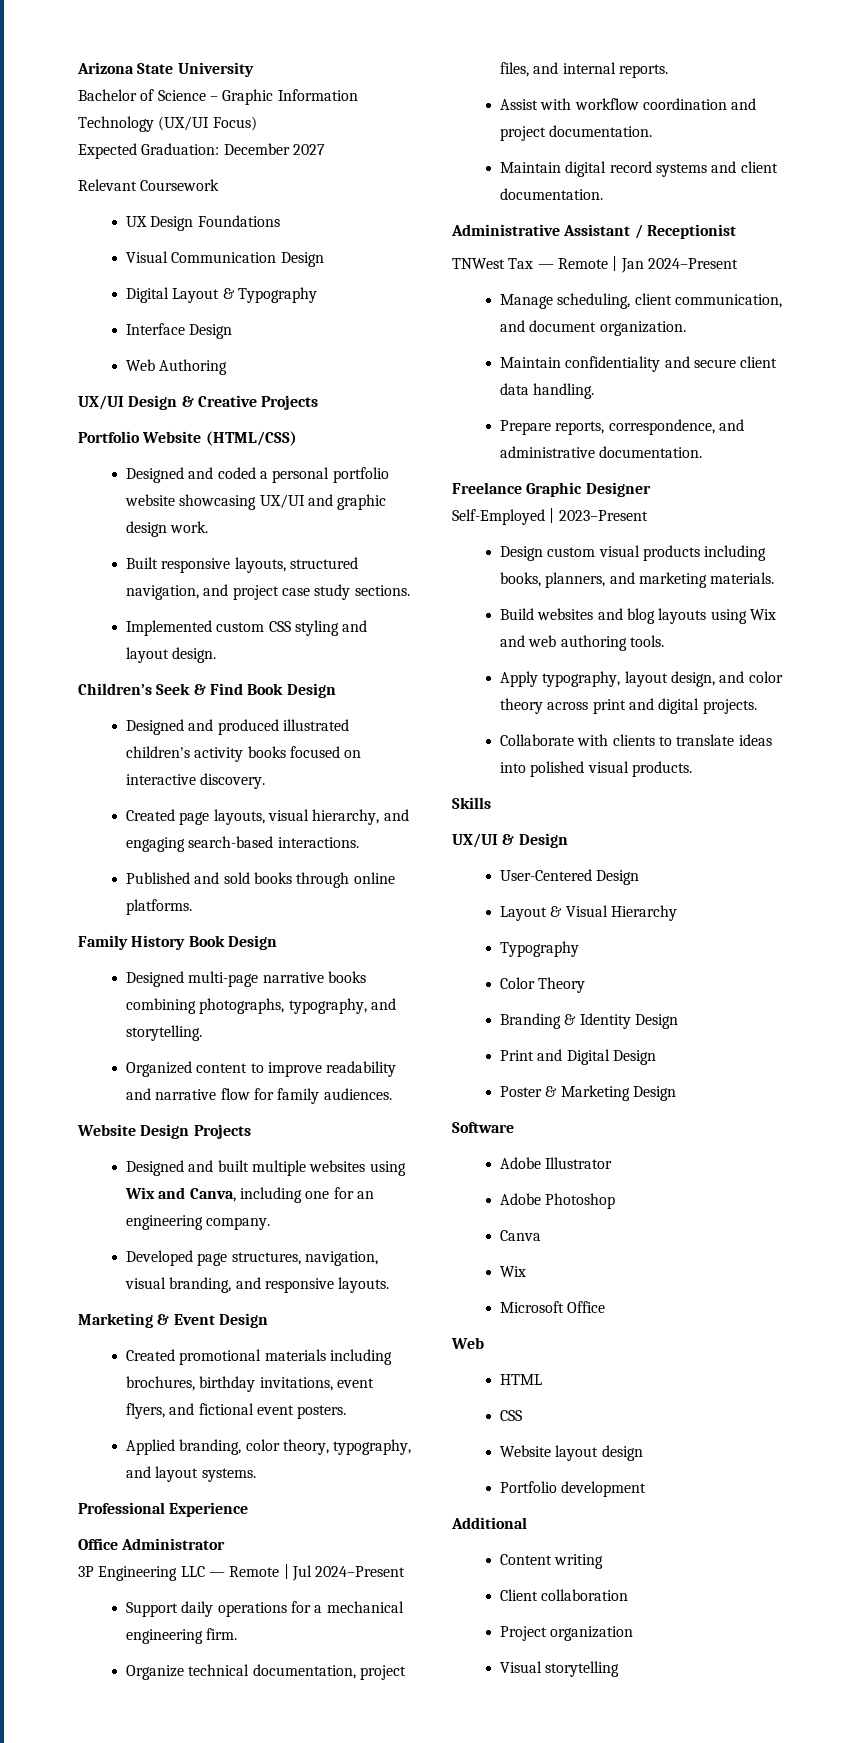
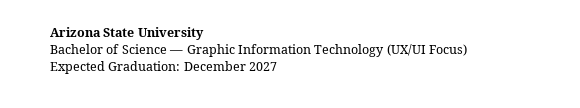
- Bachelor of Science – Graphic Information Technology (UX/UI Focus)
+ Bachelor of Science — Graphic Information Technology (UX/UI Focus)
- Relevant Coursework
- UX Design Foundations
- Visual Communication Design
- Digital Layout & Typography
- Interface Design
- Web Authoring
- UX/UI Design & Creative Projects
- Portfolio Website (HTML/CSS)
- Designed and coded a personal portfolio website showcasing UX/UI and graphic design work.
- Built responsive layouts, structured navigation, and project case study sections.
- Implemented custom CSS styling and layout design.
- Children’s Seek & Find Book Design
- Designed and produced illustrated children's activity books focused on interactive discovery.
- Created page layouts, visual hierarchy, and engaging search-based interactions.
- Published and sold books through online platforms.
- Family History Book Design
- Designed multi-page narrative books combining photographs, typography, and storytelling.
- Organized content to improve readability and narrative flow for family audiences.
- Website Design Projects
- Designed and built multiple websites using Wix and Canva, including one for an engineering company.
- Developed page structures, navigation, visual branding, and responsive layouts.
- Marketing & Event Design
- Created promotional materials including brochures, birthday invitations, event flyers, and fictional event posters.
- Applied branding, color theory, typography, and layout systems.
- Professional Experience
- Office Administrator
- 3P Engineering LLC — Remote | Jul 2024–Present
- Support daily operations for a mechanical engineering firm.
- Organize technical documentation, project files, and internal reports.
- Assist with workflow coordination and project documentation.
- Maintain digital record systems and client documentation.
- Administrative Assistant / Receptionist
- TNWest Tax — Remote | Jan 2024–Present
- Manage scheduling, client communication, and document organization.
- Maintain confidentiality and secure client data handling.
- Prepare reports, correspondence, and administrative documentation.
- Freelance Graphic Designer
- Self-Employed | 2023–Present
- Design custom visual products including books, planners, and marketing materials.
- Build websites and blog layouts using Wix and web authoring tools.
- Apply typography, layout design, and color theory across print and digital projects.
- Collaborate with clients to translate ideas into polished visual products.
- Skills
- UX/UI & Design
- User-Centered Design
- Layout & Visual Hierarchy
- Typography
- Color Theory
- Branding & Identity Design
- Print and Digital Design
- Poster & Marketing Design
- Software
- Adobe Illustrator
- Adobe Photoshop
- Canva
- Wix
- Microsoft Office
- Web
- HTML
- CSS
- Website layout design
- Portfolio development
- Additional
- Content writing
- Client collaboration
- Project organization
- Visual storytelling

